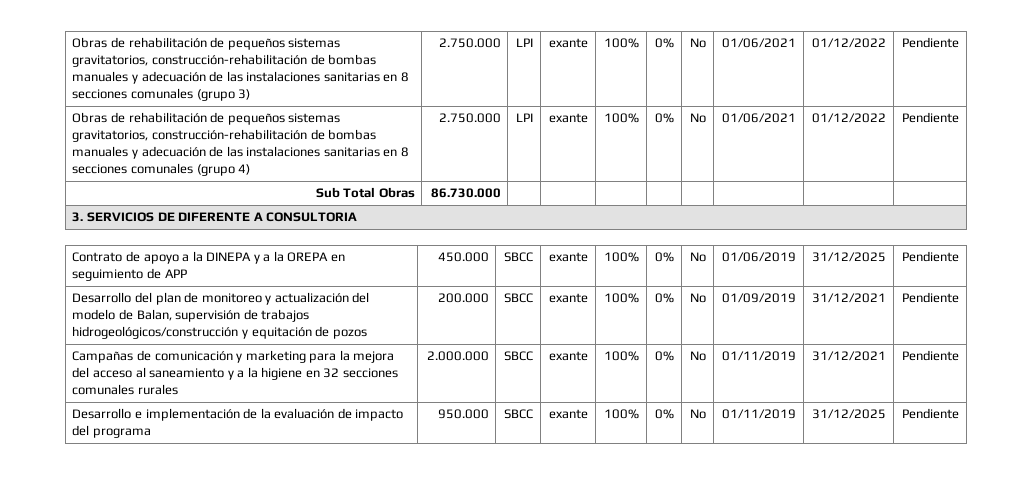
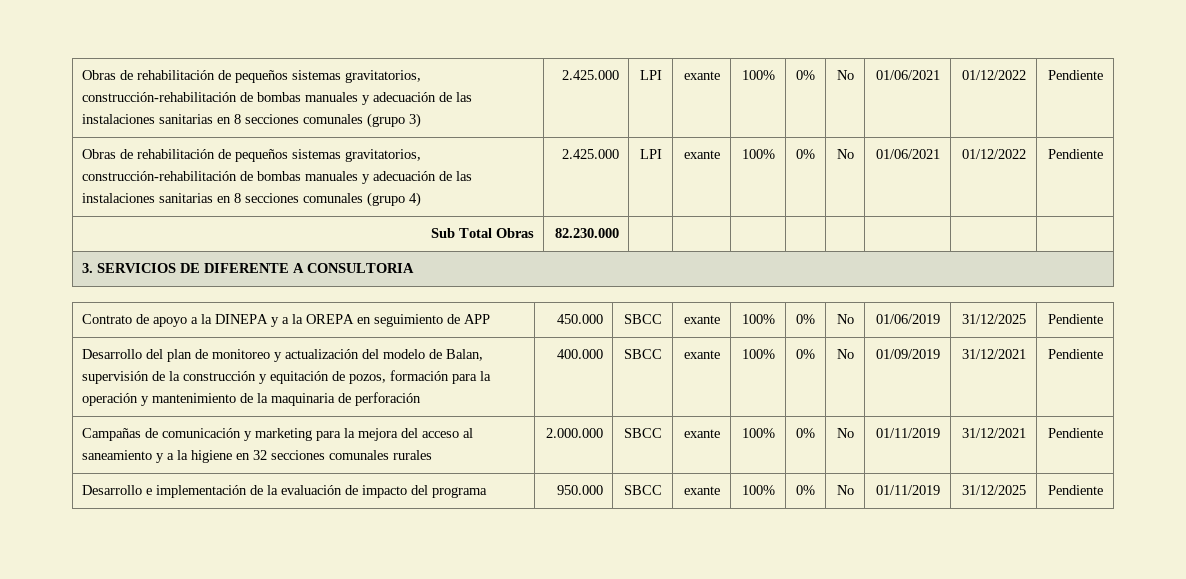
- Obras de rehabilitación de pequeños sistemas gravitatorios, construcción-rehabilitación de bombas manuales y adecuación de las instalaciones sanitarias en 8 secciones comunales (grupo 3) | 2.750.000 | LPI | exante | 100% | 0% | No | 01/06/2021 | 01/12/2022 | Pendiente
+ Obras de rehabilitación de pequeños sistemas gravitatorios, construcción-rehabilitación de bombas manuales y adecuación de las instalaciones sanitarias en 8 secciones comunales (grupo 3) | 2.425.000 | LPI | exante | 100% | 0% | No | 01/06/2021 | 01/12/2022 | Pendiente
- Obras de rehabilitación de pequeños sistemas gravitatorios, construcción-rehabilitación de bombas manuales y adecuación de las instalaciones sanitarias en 8 secciones comunales (grupo 4) | 2.750.000 | LPI | exante | 100% | 0% | No | 01/06/2021 | 01/12/2022 | Pendiente
+ Obras de rehabilitación de pequeños sistemas gravitatorios, construcción-rehabilitación de bombas manuales y adecuación de las instalaciones sanitarias en 8 secciones comunales (grupo 4) | 2.425.000 | LPI | exante | 100% | 0% | No | 01/06/2021 | 01/12/2022 | Pendiente
- Sub Total Obras | 86.730.000 | | | | | | | |
+ Sub Total Obras | 82.230.000 | | | | | | | |
- Desarrollo del plan de monitoreo y actualización del modelo de Balan, supervisión de trabajos hidrogeológicos/construcción y equitación de pozos | 200.000 | SBCC | exante | 100% | 0% | No | 01/09/2019 | 31/12/2021 | Pendiente
+ Desarrollo del plan de monitoreo y actualización del modelo de Balan, supervisión de la construcción y equitación de pozos, formación para la operación y mantenimiento de la maquinaria de perforación | 400.000 | SBCC | exante | 100% | 0% | No | 01/09/2019 | 31/12/2021 | Pendiente

